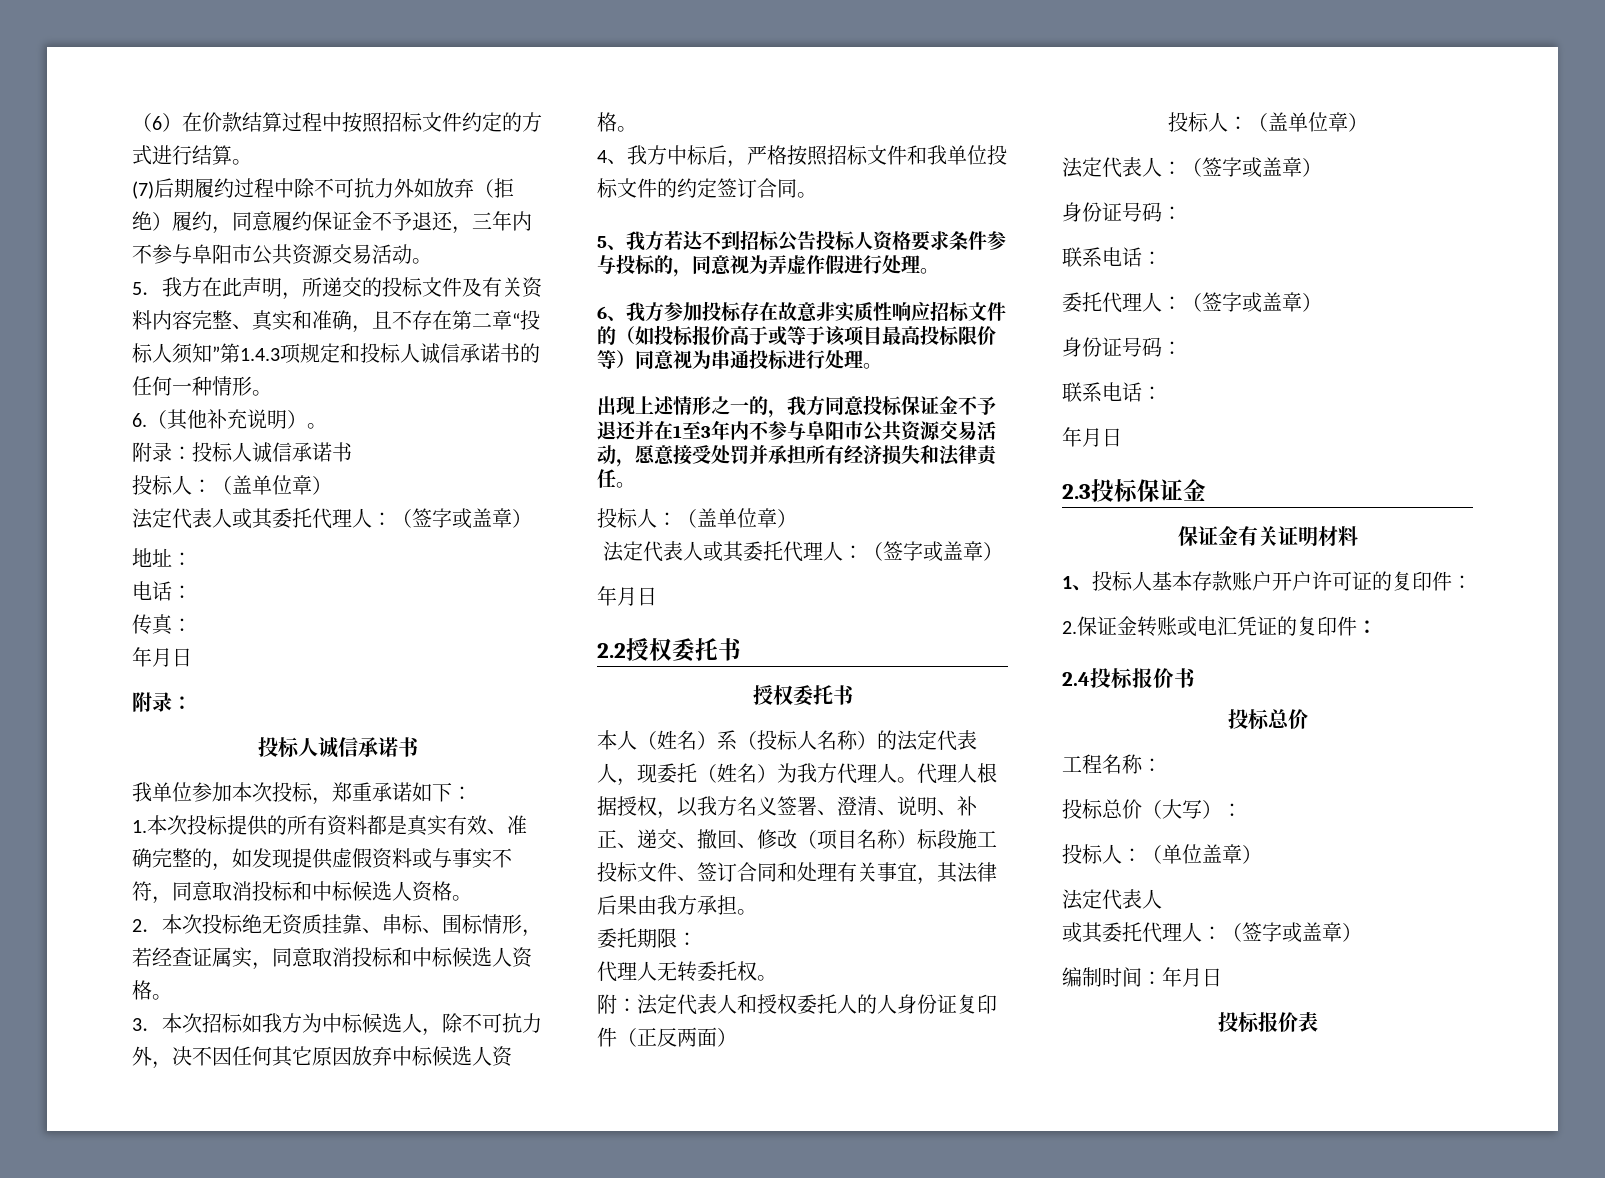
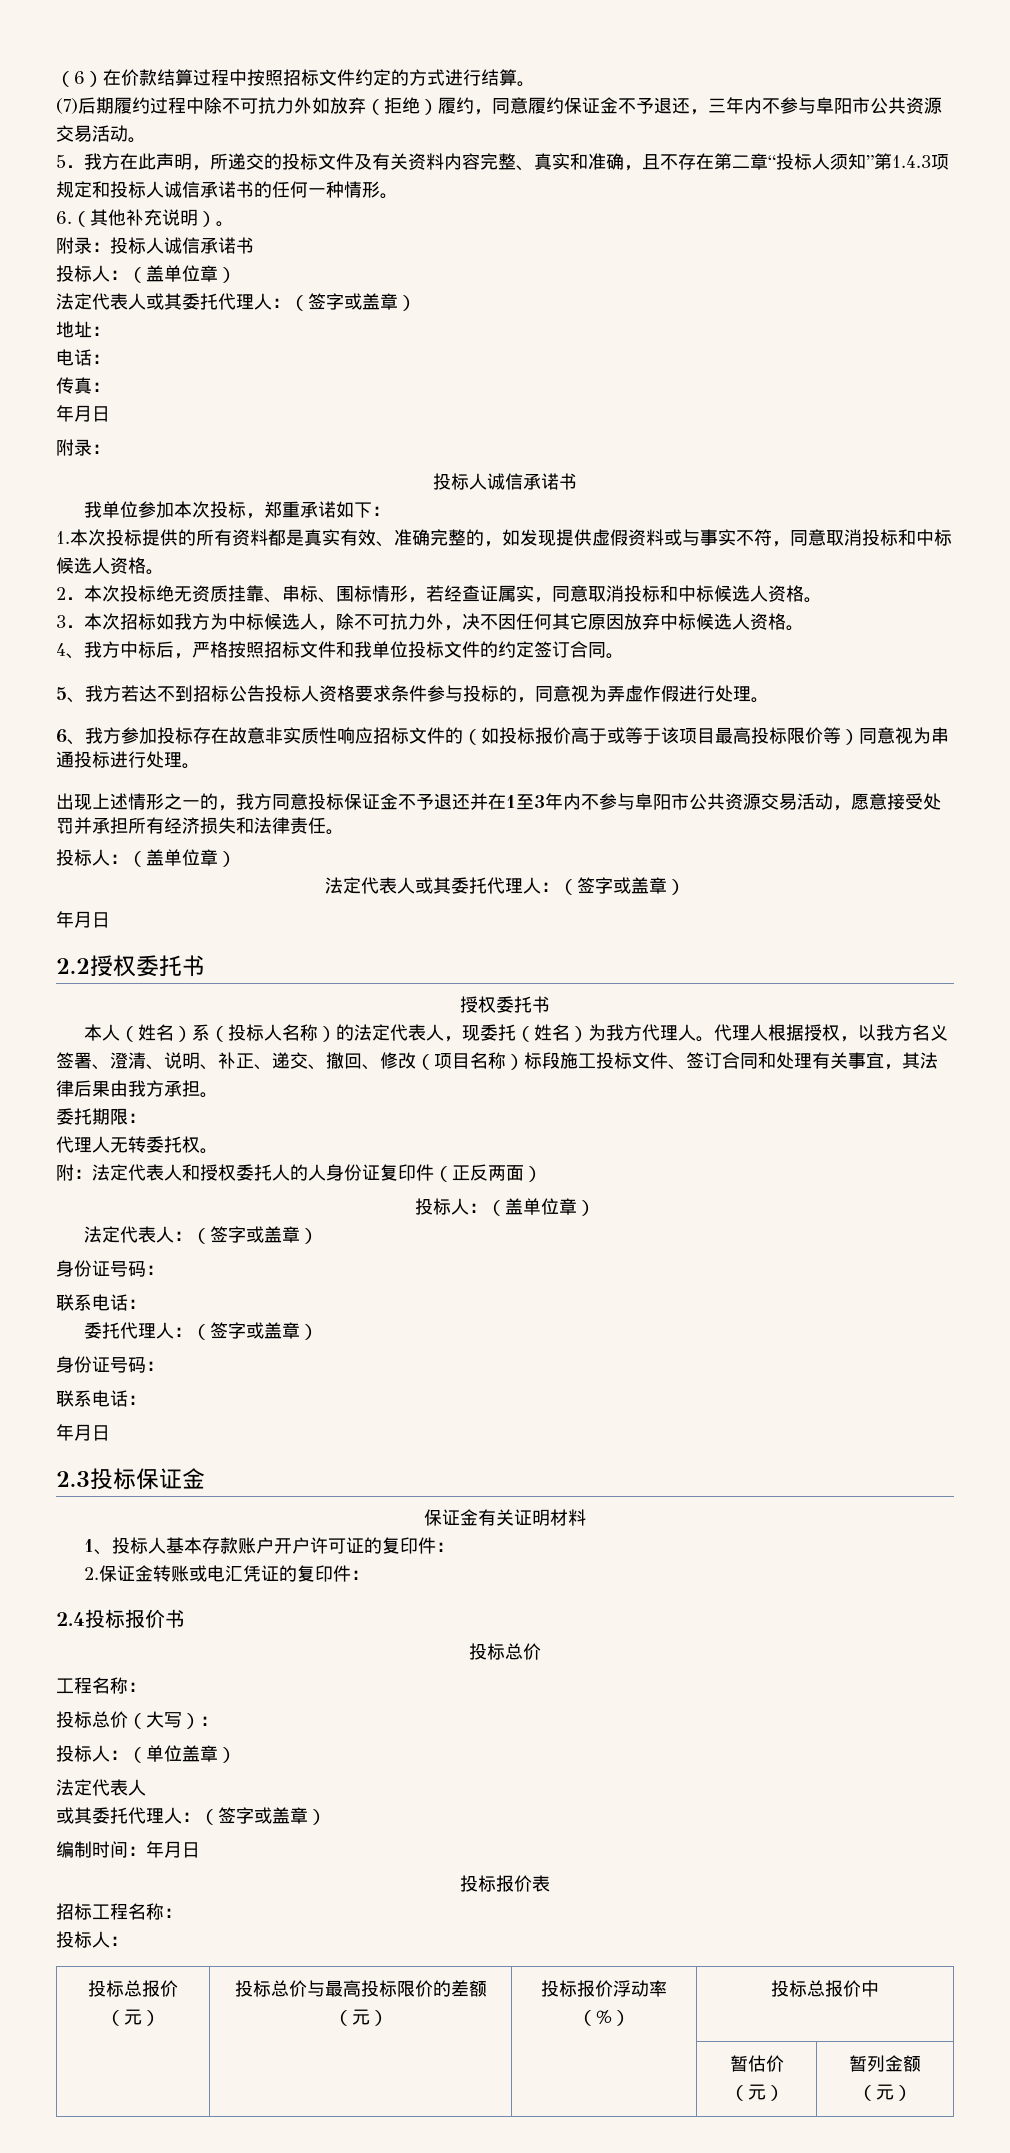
+ 招标工程名称：
+ 投标人：
+ 投标总报价（元） | 投标总价与最高投标限价的差额（元） | 投标报价浮动率（%） | 投标总报价中
+ | | | 暂估价（元） | 暂列金额（元）

